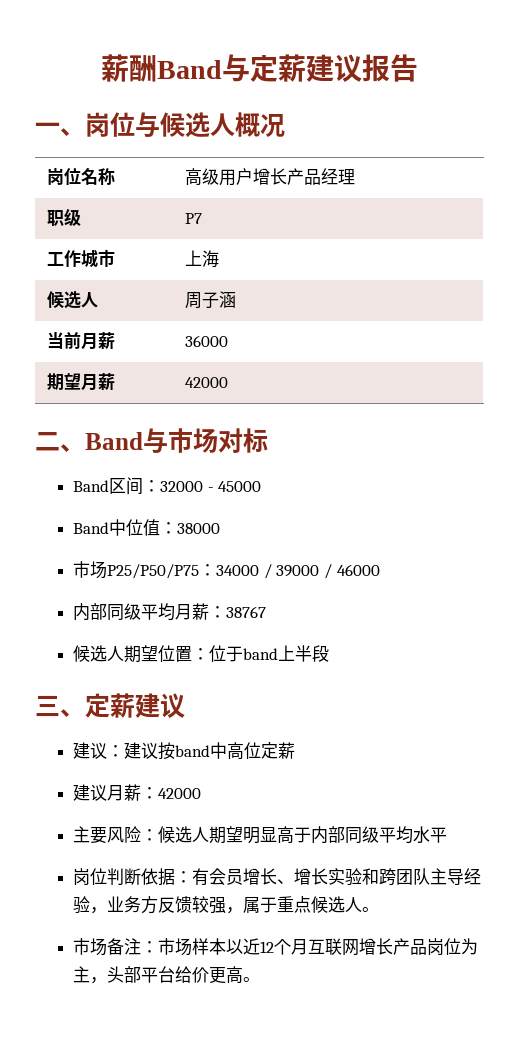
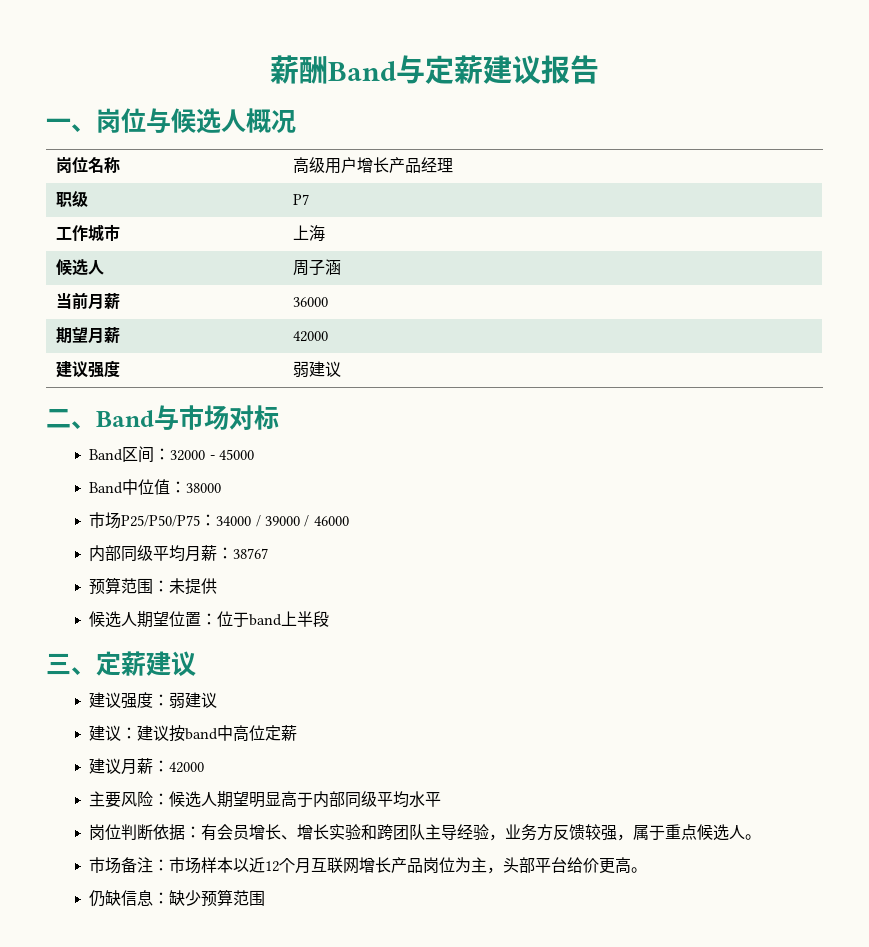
+ 建议强度 | 弱建议
+ 预算范围：未提供
+ 建议强度：弱建议
+ 仍缺信息：缺少预算范围

